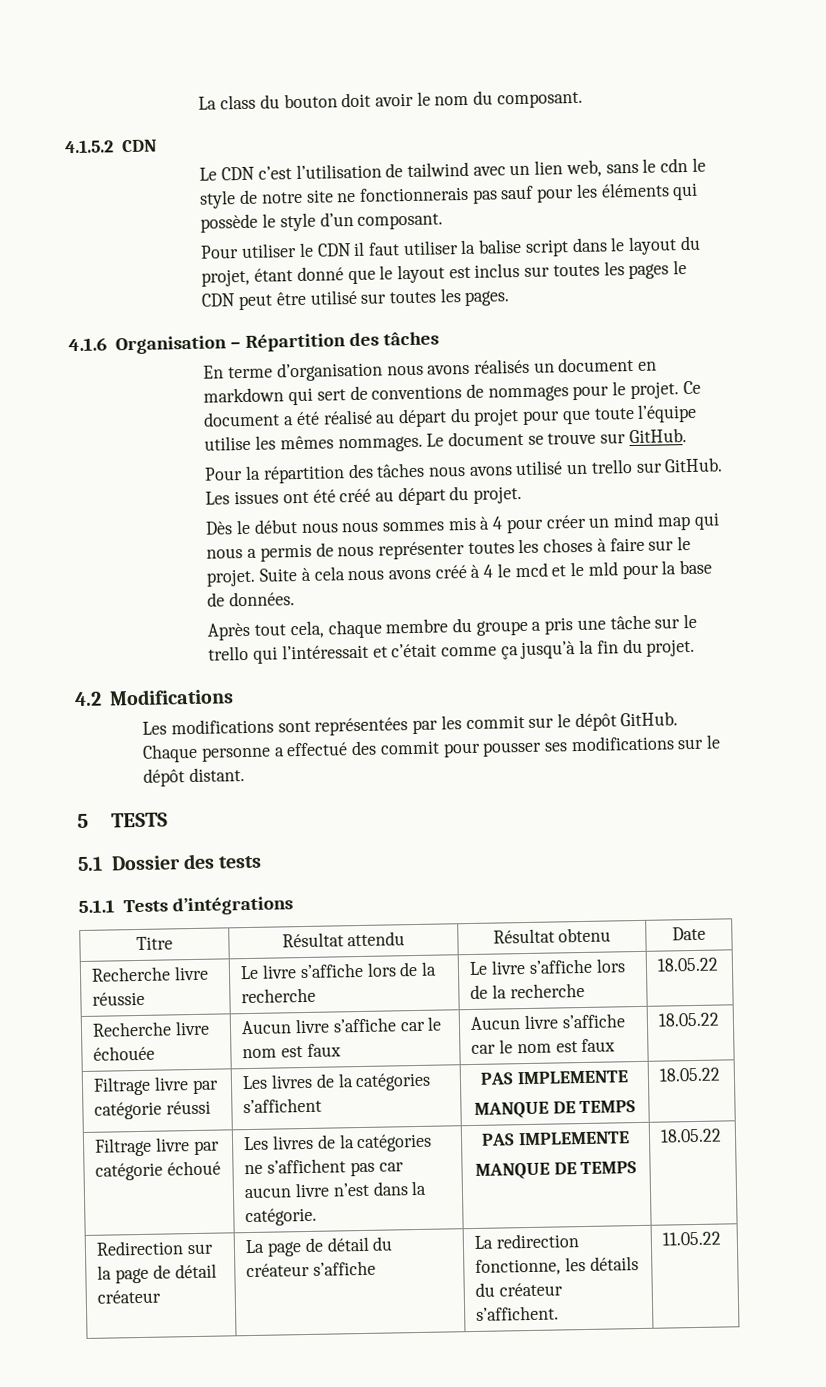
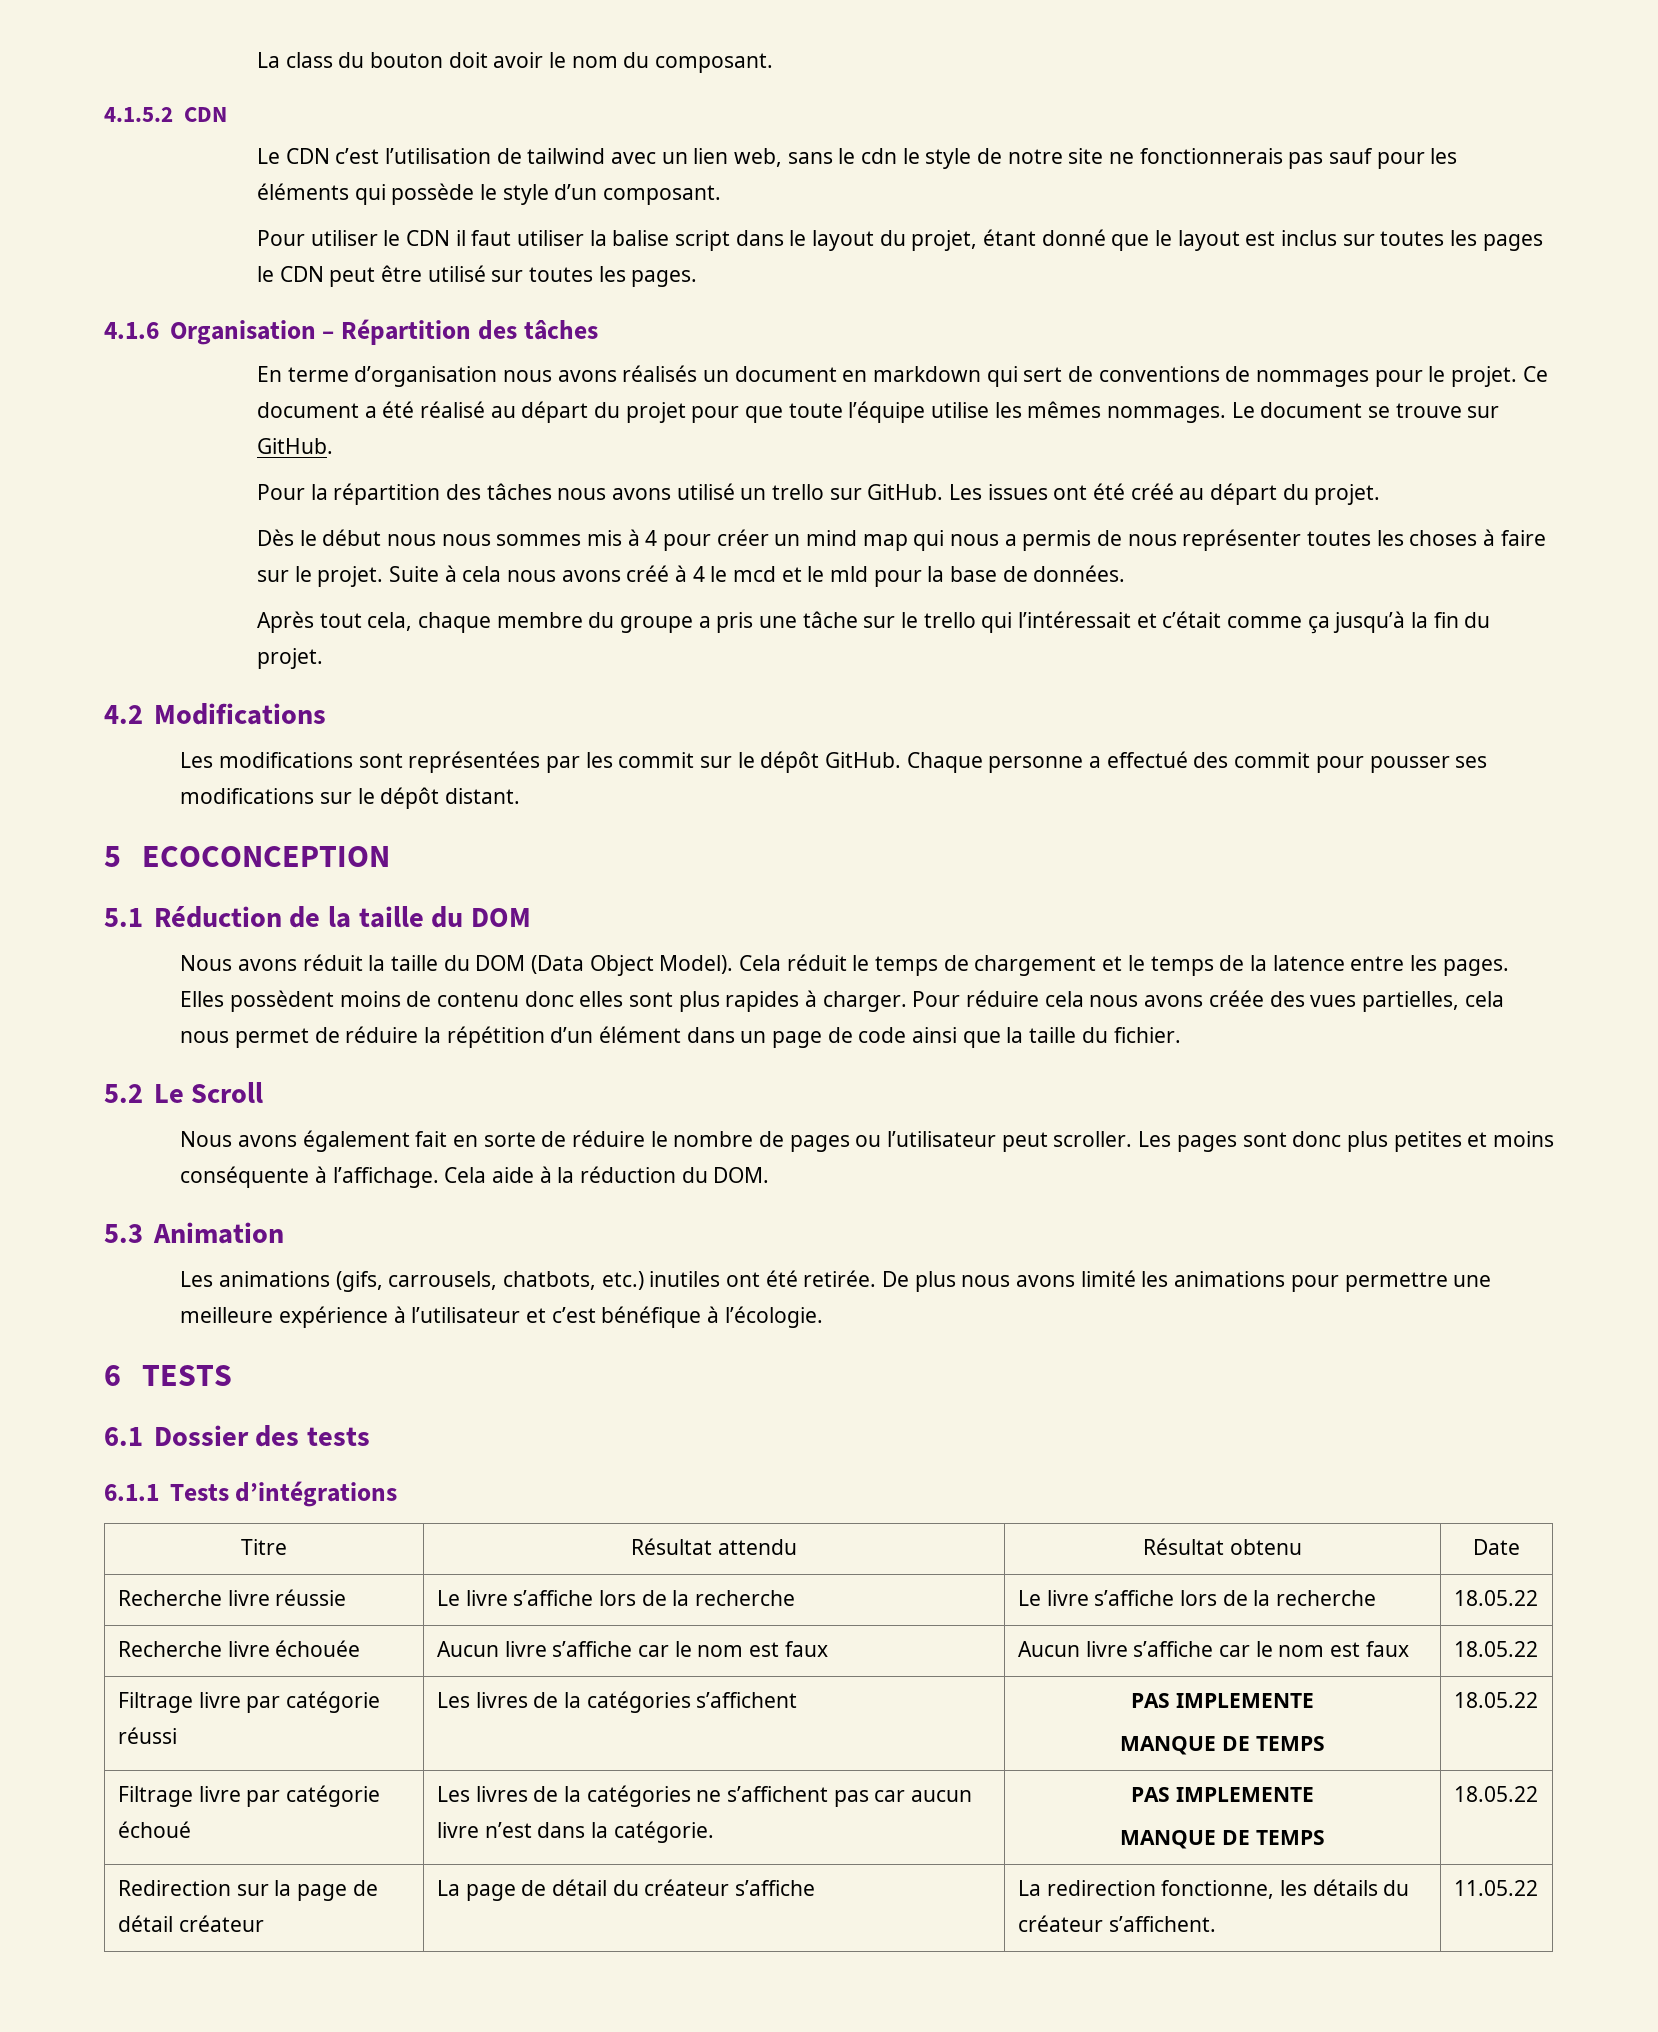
- 5 TESTS
+ 5 ECOCONCEPTION
+ 5.1 Réduction de la taille du DOM
+ Nous avons réduit la taille du DOM (Data Object Model). Cela réduit le temps de chargement et le temps de la latence entre les pages. Elles possèdent moins de contenu donc elles sont plus rapides à charger. Pour réduire cela nous avons créée des vues partielles, cela nous permet de réduire la répétition d’un élément dans un page de code ainsi que la taille du fichier.
+ 5.2 Le Scroll
+ Nous avons également fait en sorte de réduire le nombre de pages ou l’utilisateur peut scroller. Les pages sont donc plus petites et moins conséquente à l’affichage. Cela aide à la réduction du DOM.
+ 5.3 Animation
+ Les animations (gifs, carrousels, chatbots, etc.) inutiles ont été retirée. De plus nous avons limité les animations pour permettre une meilleure expérience à l’utilisateur et c’est bénéfique à l’écologie.
+ 6 TESTS
- 5.1 Dossier des tests
+ 6.1 Dossier des tests
- 5.1.1 Tests d’intégrations
+ 6.1.1 Tests d’intégrations

